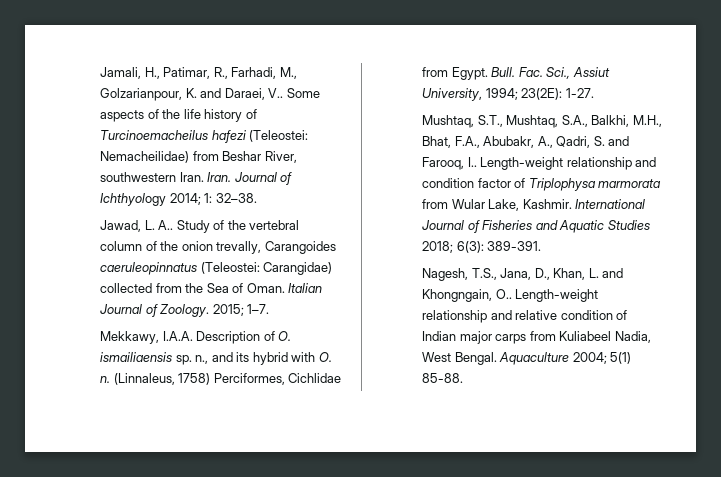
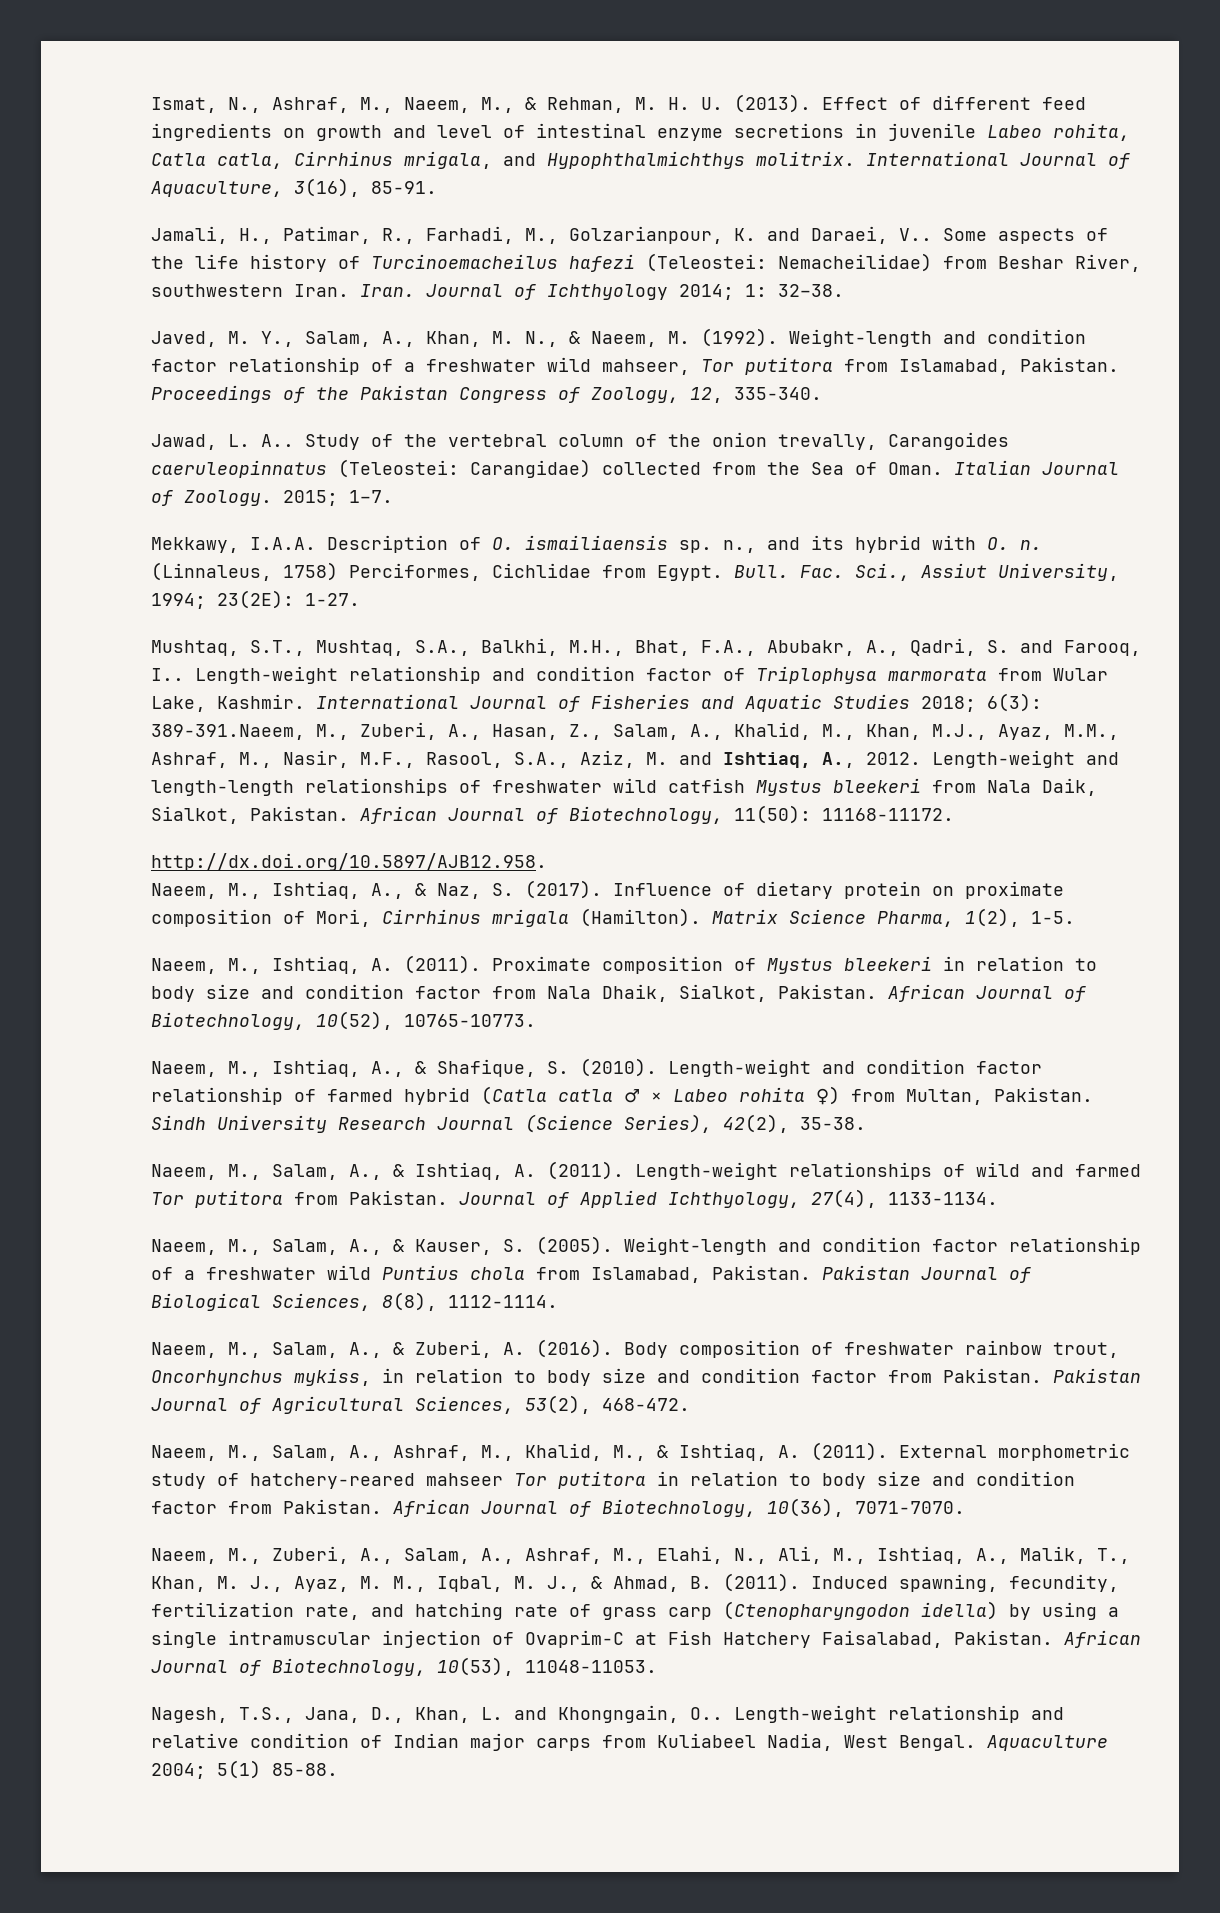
+ Ismat, N., Ashraf, M., Naeem, M., & Rehman, M. H. U. (2013). Effect of different feed ingredients on growth and level of intestinal enzyme secretions in juvenile Labeo rohita, Catla catla, Cirrhinus mrigala, and Hypophthalmichthys molitrix. International Journal of Aquaculture, 3(16), 85-91.
+ Javed, M. Y., Salam, A., Khan, M. N., & Naeem, M. (1992). Weight-length and condition factor relationship of a freshwater wild mahseer, Tor putitora from Islamabad, Pakistan. Proceedings of the Pakistan Congress of Zoology, 12, 335-340.
- International Journal of Fisheries and Aquatic Studies 2018; 6(3): 389-391.
+ International Journal of Fisheries and Aquatic Studies 2018; 6(3): 389-391.Naeem, M., Zuberi, A., Hasan, Z., Salam, A., Khalid, M., Khan, M.J., Ayaz, M.M., Ashraf, M., Nasir, M.F., Rasool, S.A., Aziz, M. and Ishtiaq, A., 2012. Length-weight and length-length relationships of freshwater wild catfish Mystus bleekeri from Nala Daik, Sialkot, Pakistan. African Journal of Biotechnology, 11(50): 11168-11172.
+ http://dx.doi.org/10.5897/AJB12.958.
+ Naeem, M., Ishtiaq, A., & Naz, S. (2017). Influence of dietary protein on proximate composition of Mori, Cirrhinus mrigala (Hamilton). Matrix Science Pharma, 1(2), 1-5.
+ Naeem, M., Ishtiaq, A. (2011). Proximate composition of Mystus bleekeri in relation to body size and condition factor from Nala Dhaik, Sialkot, Pakistan. African Journal of Biotechnology, 10(52), 10765-10773.
+ Naeem, M., Ishtiaq, A., & Shafique, S. (2010). Length-weight and condition factor relationship of farmed hybrid (Catla catla ♂ × Labeo rohita ♀) from Multan, Pakistan. Sindh University Research Journal (Science Series), 42(2), 35-38.
+ Naeem, M., Salam, A., & Ishtiaq, A. (2011). Length-weight relationships of wild and farmed Tor putitora from Pakistan. Journal of Applied Ichthyology, 27(4), 1133-1134.
+ Naeem, M., Salam, A., & Kauser, S. (2005). Weight-length and condition factor relationship of a freshwater wild Puntius chola from Islamabad, Pakistan. Pakistan Journal of Biological Sciences, 8(8), 1112-1114.
+ Naeem, M., Salam, A., & Zuberi, A. (2016). Body composition of freshwater rainbow trout, Oncorhynchus mykiss, in relation to body size and condition factor from Pakistan. Pakistan Journal of Agricultural Sciences, 53(2), 468-472.
+ Naeem, M., Salam, A., Ashraf, M., Khalid, M., & Ishtiaq, A. (2011). External morphometric study of hatchery-reared mahseer Tor putitora in relation to body size and condition factor from Pakistan. African Journal of Biotechnology, 10(36), 7071-7070.
+ Naeem, M., Zuberi, A., Salam, A., Ashraf, M., Elahi, N., Ali, M., Ishtiaq, A., Malik, T., Khan, M. J., Ayaz, M. M., Iqbal, M. J., & Ahmad, B. (2011). Induced spawning, fecundity, fertilization rate, and hatching rate of grass carp (Ctenopharyngodon idella) by using a single intramuscular injection of Ovaprim-C at Fish Hatchery Faisalabad, Pakistan. African Journal of Biotechnology, 10(53), 11048-11053.

